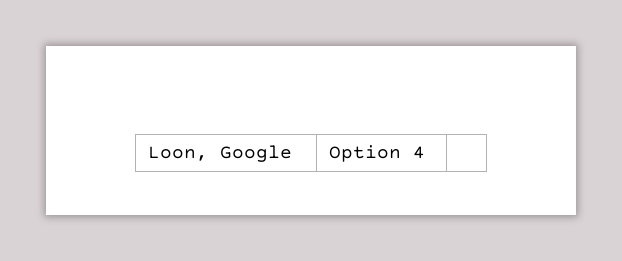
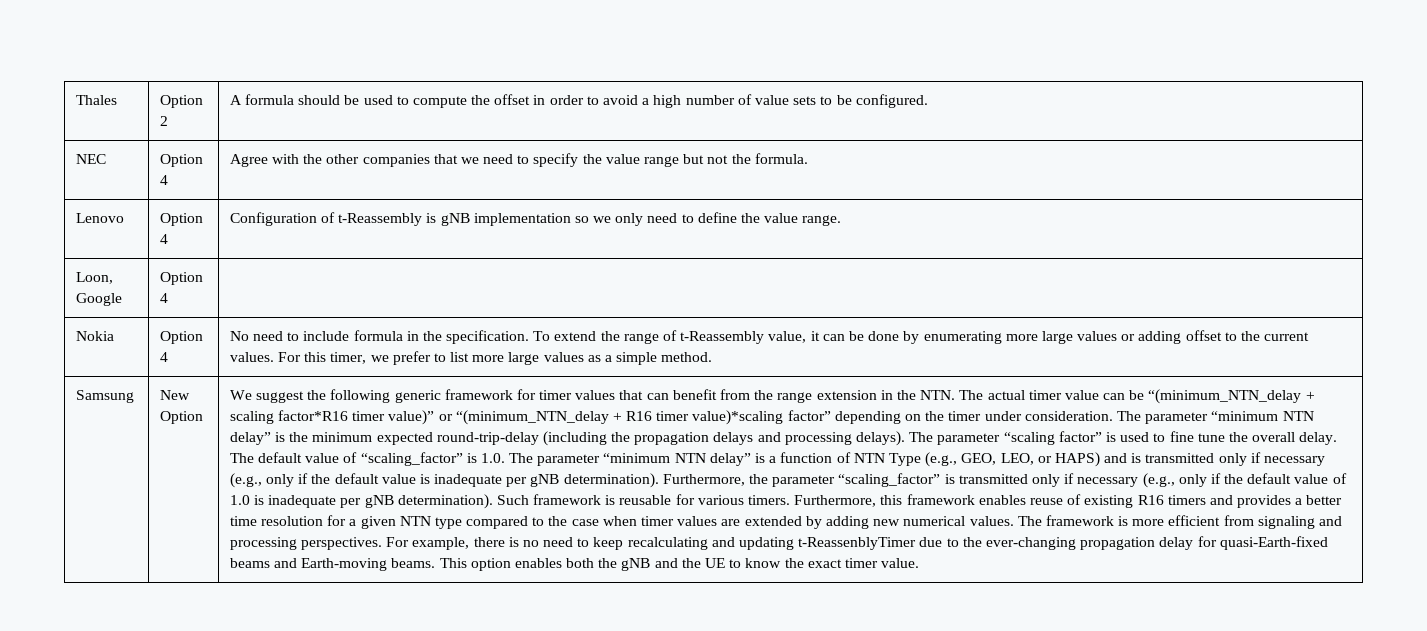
+ Thales | Option 2 | A formula should be used to compute the offset in order to avoid a high number of value sets to be configured.
+ NEC | Option 4 | Agree with the other companies that we need to specify the value range but not the formula.
+ Lenovo | Option 4 | Configuration of t-Reassembly is gNB implementation so we only need to define the value range.
  Loon, Google | Option 4 |
+ Nokia | Option 4 | No need to include formula in the specification. To extend the range of t-Reassembly value, it can be done by enumerating more large values or adding offset to the current values. For this timer, we prefer to list more large values as a simple method.
+ Samsung | New Option | We suggest the following generic framework for timer values that can benefit from the range extension in the NTN. The actual timer value can be “(minimum_NTN_delay + scaling factor*R16 timer value)” or “(minimum_NTN_delay + R16 timer value)*scaling factor” depending on the timer under consideration. The parameter “minimum NTN delay” is the minimum expected round-trip-delay (including the propagation delays and processing delays). The parameter “scaling factor” is used to fine tune the overall delay. The default value of “scaling_factor” is 1.0. The parameter “minimum NTN delay” is a function of NTN Type (e.g., GEO, LEO, or HAPS) and is transmitted only if necessary (e.g., only if the default value is inadequate per gNB determination). Furthermore, the parameter “scaling_factor” is transmitted only if necessary (e.g., only if the default value of 1.0 is inadequate per gNB determination). Such framework is reusable for various timers. Furthermore, this framework enables reuse of existing R16 timers and provides a better time resolution for a given NTN type compared to the case when timer values are extended by adding new numerical values. The framework is more efficient from signaling and processing perspectives. For example, there is no need to keep recalculating and updating t-ReassenblyTimer due to the ever-changing propagation delay for quasi-Earth-fixed beams and Earth-moving beams. This option enables both the gNB and the UE to know the exact timer value.

